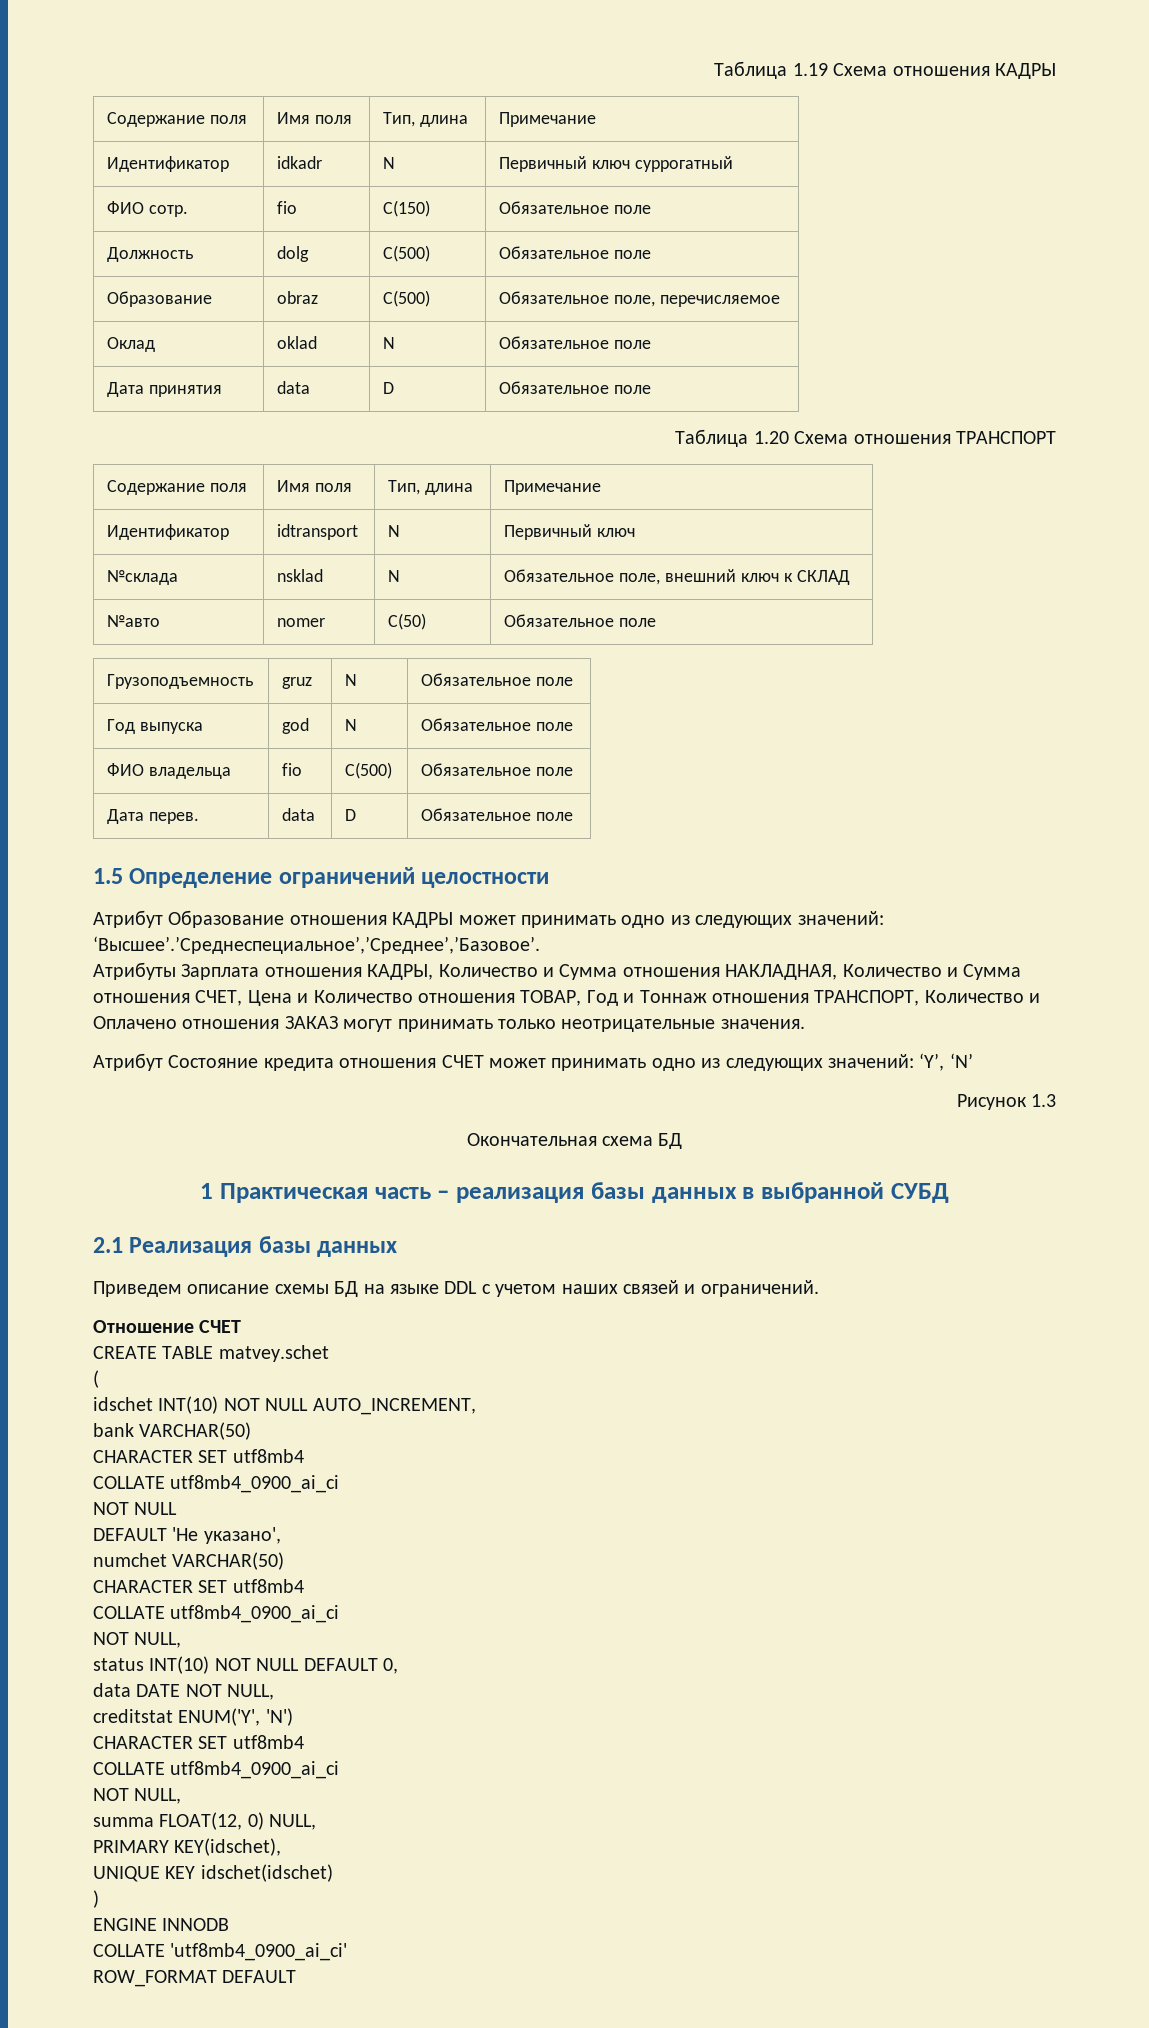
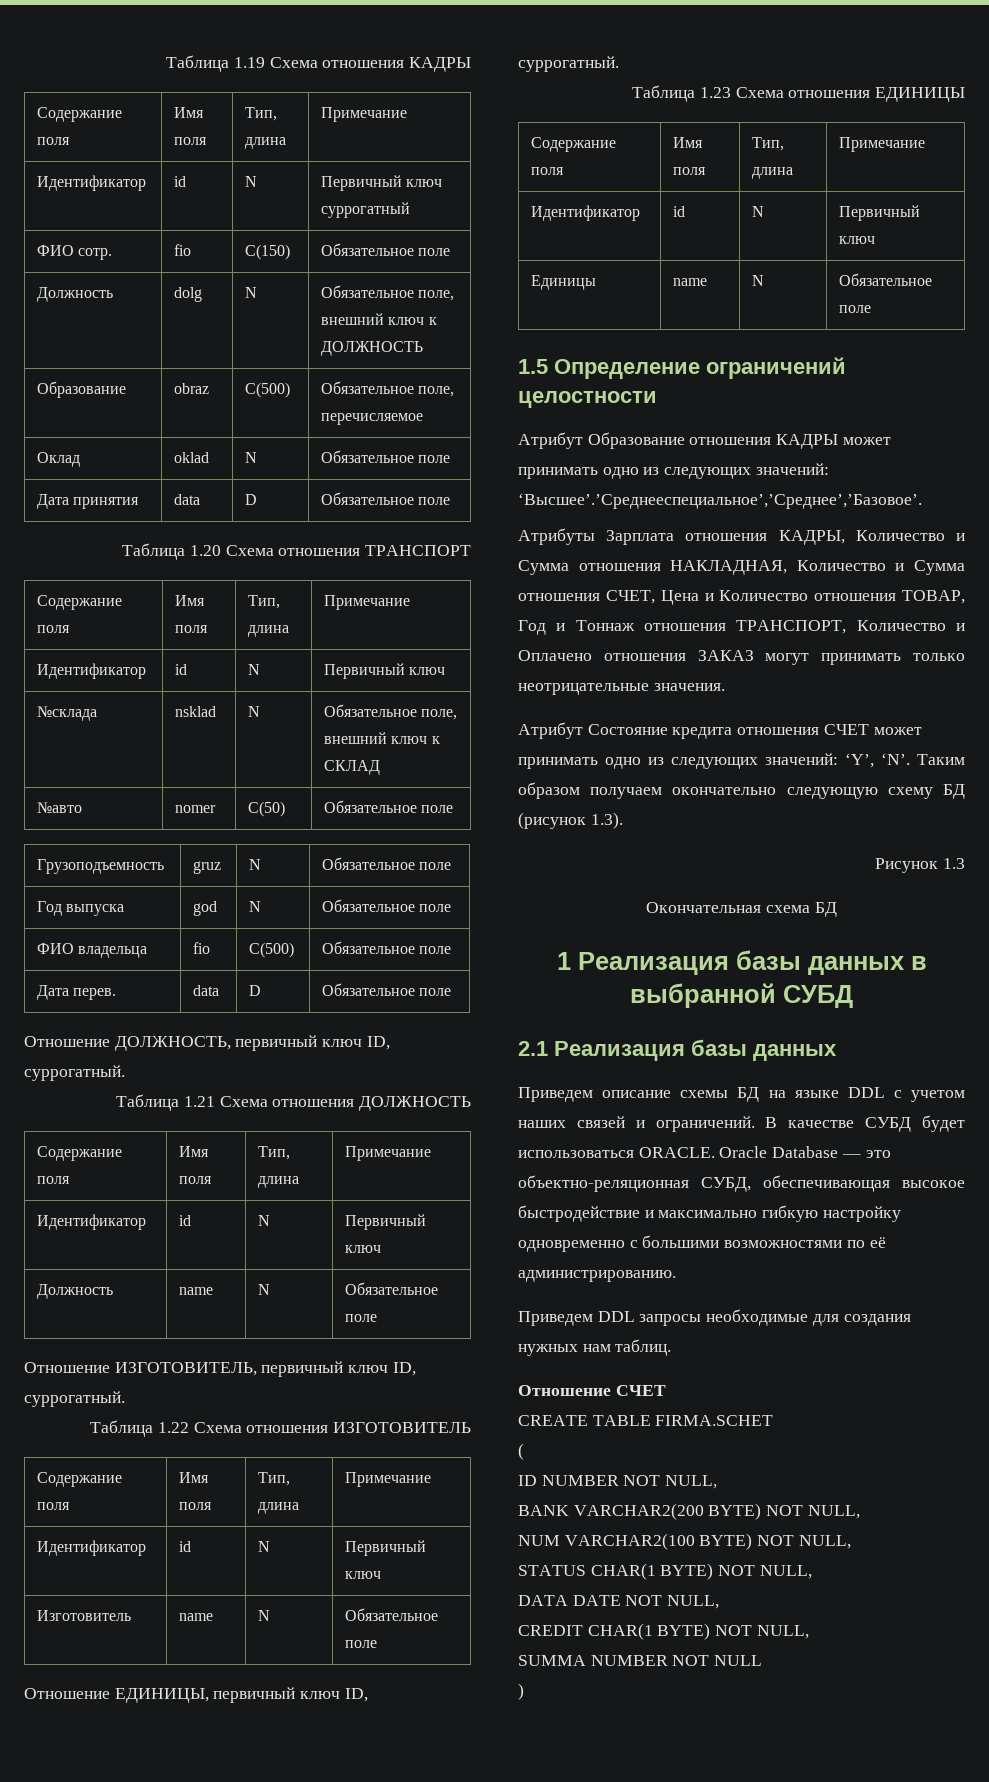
- Идентификатор | idkadr | N | Первичный ключ суррогатный
+ Идентификатор | id | N | Первичный ключ суррогатный
- Должность | dolg | C(500) | Обязательное поле
+ Должность | dolg | N | Обязательное поле, внешний ключ к ДОЛЖНОСТЬ
  Таблица 1.20 Схема отношения ТРАНСПОРТ
  Содержание поля | Имя поля | Тип, длина | Примечание
- Идентификатор | idtransport | N | Первичный ключ
+ Идентификатор | id | N | Первичный ключ
+ Отношение ДОЛЖНОСТЬ, первичный ключ ID, суррогатный.
+ Таблица 1.21 Схема отношения ДОЛЖНОСТЬ
+ Содержание поля | Имя поля | Тип, длина | Примечание
+ Идентификатор | id | N | Первичный ключ
+ Должность | name | N | Обязательное поле
+ Отношение ИЗГОТОВИТЕЛЬ, первичный ключ ID, суррогатный.
+ Таблица 1.22 Схема отношения ИЗГОТОВИТЕЛЬ
+ Содержание поля | Имя поля | Тип, длина | Примечание
+ Идентификатор | id | N | Первичный ключ
+ Изготовитель | name | N | Обязательное поле
+ Отношение ЕДИНИЦЫ, первичный ключ ID, суррогатный.
+ Таблица 1.23 Схема отношения ЕДИНИЦЫ
+ Содержание поля | Имя поля | Тип, длина | Примечание
+ Идентификатор | id | N | Первичный ключ
+ Единицы | name | N | Обязательное поле
- Атрибут Образование отношения КАДРЫ может принимать одно из следующих значений: ‘Высшее’.’Среднеспециальное’,’Среднее’,’Базовое’.
+ Атрибут Образование отношения КАДРЫ может принимать одно из следующих значений: ‘Высшее’.’Среднееспециальное’,’Среднее’,’Базовое’.
- Атрибут Состояние кредита отношения СЧЕТ может принимать одно из следующих значений: ‘Y’, ‘N’
+ Атрибут Состояние кредита отношения СЧЕТ может принимать одно из следующих значений: ‘Y’, ‘N’. Таким образом получаем окончательно следующую схему БД (рисунок 1.3).
- 1 Практическая часть – реализация базы данных в выбранной СУБД
+ 1 Реализация базы данных в выбранной СУБД
+ В качестве СУБД будет использоваться ORACLE. Oracle Database — это объектно-реляционная СУБД, обеспечивающая высокое быстродействие и максимально гибкую настройку одновременно с большими возможностями по её администрированию.
+ Приведем DDL запросы необходимые для создания нужных нам таблиц.
- CREATE TABLE matvey.schet
+ CREATE TABLE FIRMA.SCHET
- idschet INT(10) NOT NULL AUTO_INCREMENT,
- bank VARCHAR(50)
- CHARACTER SET utf8mb4
- COLLATE utf8mb4_0900_ai_ci
- NOT NULL
- DEFAULT 'Не указано',
- numchet VARCHAR(50)
- CHARACTER SET utf8mb4
- COLLATE utf8mb4_0900_ai_ci
- NOT NULL,
- status INT(10) NOT NULL DEFAULT 0,
- data DATE NOT NULL,
- creditstat ENUM('Y', 'N')
- CHARACTER SET utf8mb4
- COLLATE utf8mb4_0900_ai_ci
- NOT NULL,
- summa FLOAT(12, 0) NULL,
- PRIMARY KEY(idschet),
- UNIQUE KEY idschet(idschet)
+ ID NUMBER NOT NULL,
+ BANK VARCHAR2(200 BYTE) NOT NULL,
+ NUM VARCHAR2(100 BYTE) NOT NULL,
+ STATUS CHAR(1 BYTE) NOT NULL,
+ DATA DATE NOT NULL,
+ CREDIT CHAR(1 BYTE) NOT NULL,
+ SUMMA NUMBER NOT NULL
  )
- ENGINE INNODB
- COLLATE 'utf8mb4_0900_ai_ci'
- ROW_FORMAT DEFAULT

